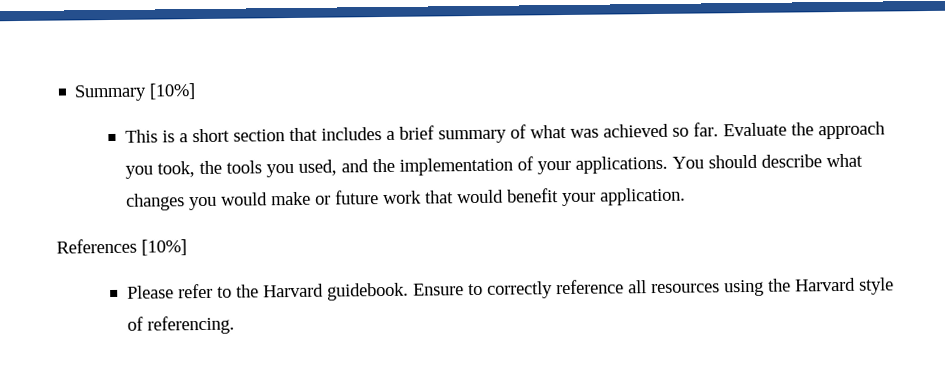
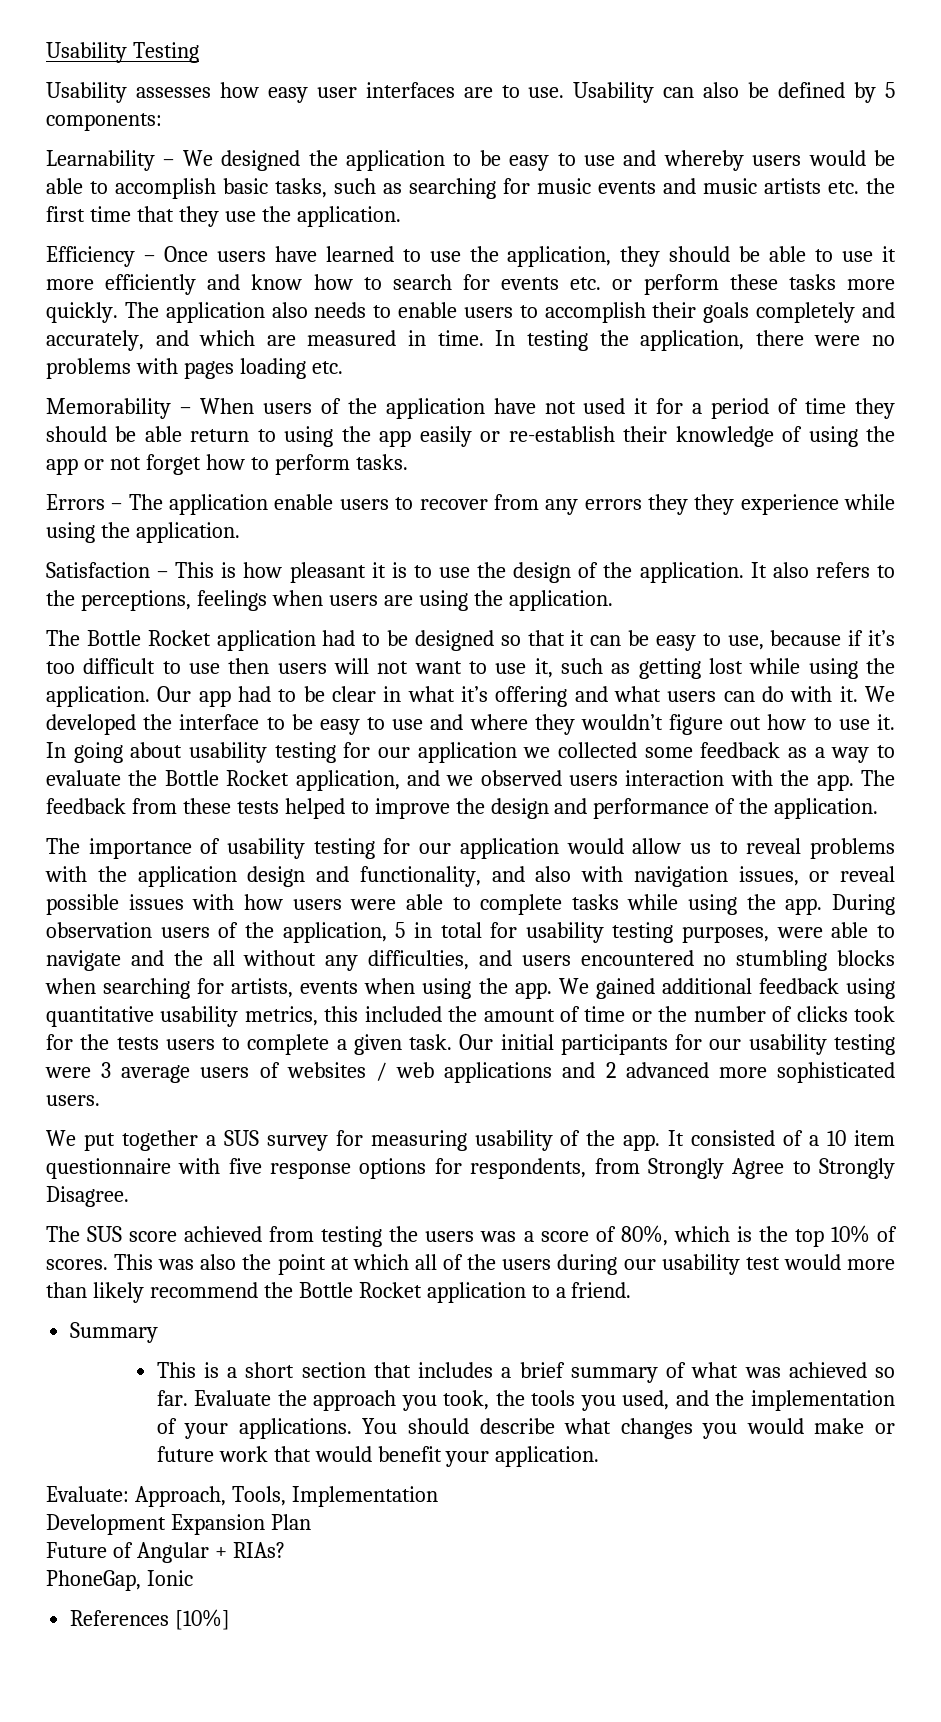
+ Usability Testing
+ Usability assesses how easy user interfaces are to use. Usability can also be defined by 5 components:
+ Learnability – We designed the application to be easy to use and whereby users would be able to accomplish basic tasks, such as searching for music events and music artists etc. the first time that they use the application.
+ Efficiency – Once users have learned to use the application, they should be able to use it more efficiently and know how to search for events etc. or perform these tasks more quickly. The application also needs to enable users to accomplish their goals completely and accurately, and which are measured in time. In testing the application, there were no problems with pages loading etc.
+ Memorability – When users of the application have not used it for a period of time they should be able return to using the app easily or re-establish their knowledge of using the app or not forget how to perform tasks.
+ Errors – The application enable users to recover from any errors they they experience while using the application.
+ Satisfaction – This is how pleasant it is to use the design of the application. It also refers to the perceptions, feelings when users are using the application.
+ The Bottle Rocket application had to be designed so that it can be easy to use, because if it’s too difficult to use then users will not want to use it, such as getting lost while using the application. Our app had to be clear in what it’s offering and what users can do with it. We developed the interface to be easy to use and where they wouldn’t figure out how to use it. In going about usability testing for our application we collected some feedback as a way to evaluate the Bottle Rocket application, and we observed users interaction with the app. The feedback from these tests helped to improve the design and performance of the application.
+ The importance of usability testing for our application would allow us to reveal problems with the application design and functionality, and also with navigation issues, or reveal possible issues with how users were able to complete tasks while using the app. During observation users of the application, 5 in total for usability testing purposes, were able to navigate and the all without any difficulties, and users encountered no stumbling blocks when searching for artists, events when using the app. We gained additional feedback using quantitative usability metrics, this included the amount of time or the number of clicks took for the tests users to complete a given task. Our initial participants for our usability testing were 3 average users of websites / web applications and 2 advanced more sophisticated users.
+ We put together a SUS survey for measuring usability of the app. It consisted of a 10 item questionnaire with five response options for respondents, from Strongly Agree to Strongly Disagree.
+ The SUS score achieved from testing the users was a score of 80%, which is the top 10% of scores. This was also the point at which all of the users during our usability test would more than likely recommend the Bottle Rocket application to a friend.
- Summary [10%]
+ Summary
+ Evaluate: Approach, Tools, Implementation
+ Development Expansion Plan
+ Future of Angular + RIAs?
+ PhoneGap, Ionic
  References [10%]
- Please refer to the Harvard guidebook. Ensure to correctly reference all resources using the Harvard style of referencing.

